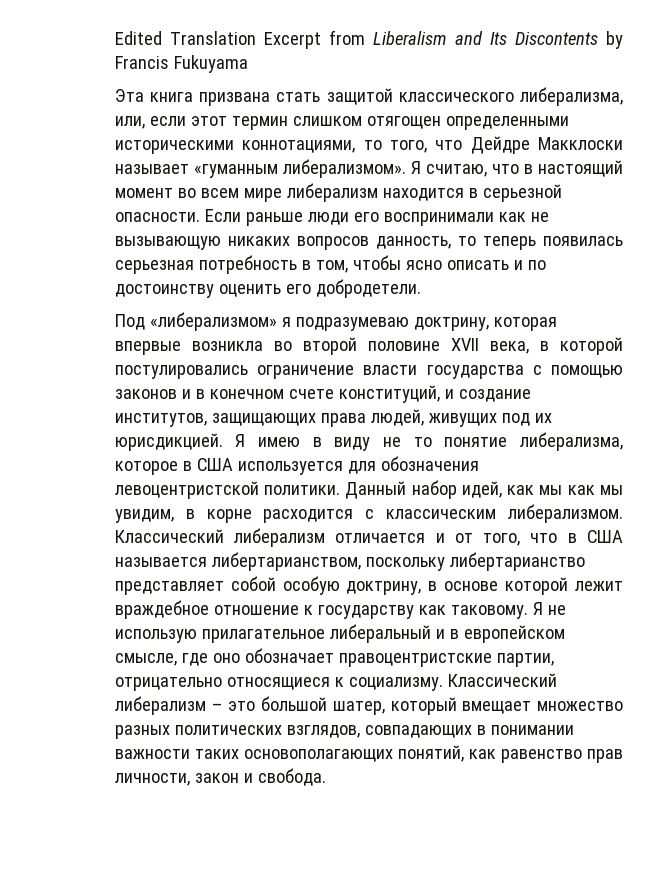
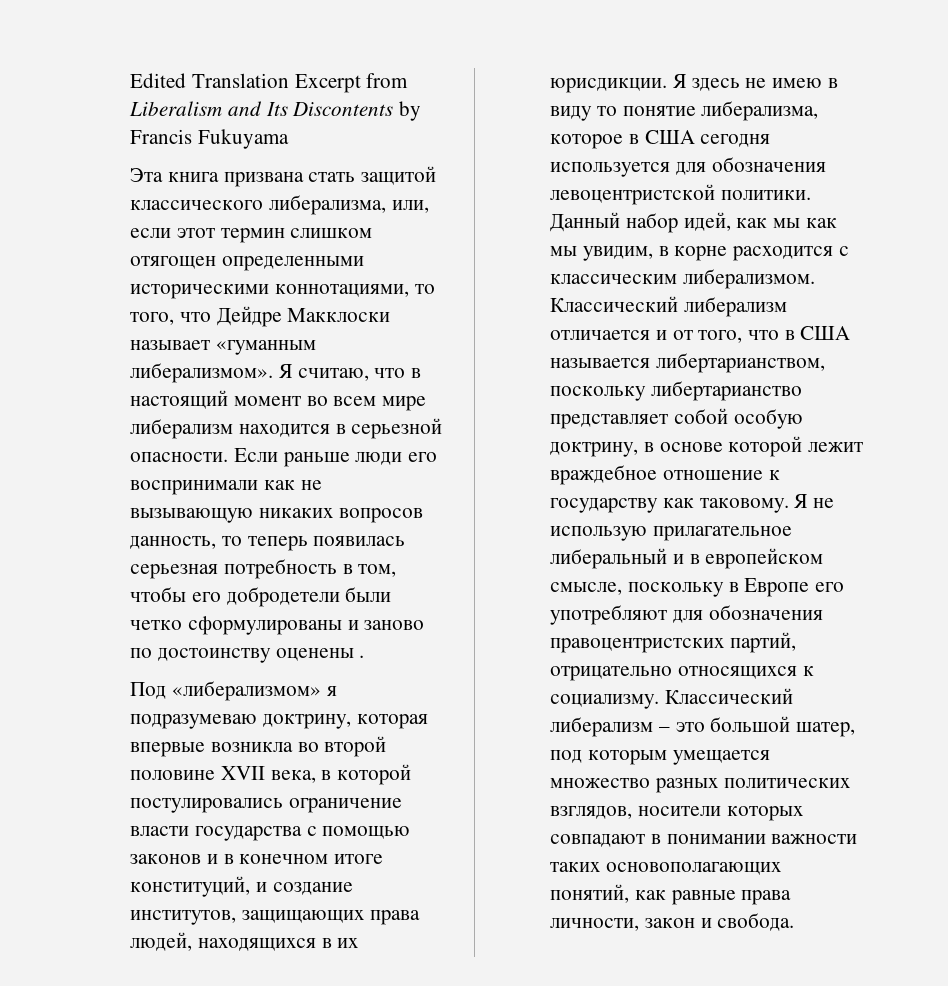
- Если раньше люди его воспринимали как не вызывающую никаких вопросов данность, то теперь появилась серьезная потребность в том, чтобы ясно описать и по достоинству оценить его добродетели.
+ Если раньше люди его воспринимали как не вызывающую никаких вопросов данность, то теперь появилась серьезная потребность в том, чтобы его добродетели были четко сформулированы и заново по достоинству оценены .
- Под «либерализмом» я подразумеваю доктрину, которая впервые возникла во второй половине XVII века, в которой постулировались ограничение власти государства с помощью законов и в конечном счете конституций, и создание институтов, защищающих права людей, живущих под их юрисдикцией. Я имею в виду не то понятие либерализма, которое в США используется для обозначения левоцентристской политики.
+ Под «либерализмом» я подразумеваю доктрину, которая впервые возникла во второй половине XVII века, в которой постулировались ограничение власти государства с помощью законов и в конечном итоге конституций, и создание институтов, защищающих права людей, находящихся в их юрисдикции. Я здесь не имею в виду то понятие либерализма, которое в США сегодня используется для обозначения левоцентристской политики.
- Я не использую прилагательное либеральный и в европейском смысле, где оно обозначает правоцентристские партии, отрицательно относящиеся к социализму.
+ Я не использую прилагательное либеральный и в европейском смысле, поскольку в Европе его употребляют для обозначения правоцентристских партий, отрицательно относящихся к социализму.
- Классический либерализм – это большой шатер, который вмещает множество разных политических взглядов, совпадающих в понимании важности таких основополагающих понятий, как равенство прав личности, закон и свобода.
+ Классический либерализм – это большой шатер, под которым умещается множество разных политических взглядов, носители которых совпадают в понимании важности таких основополагающих понятий, как равные права личности, закон и свобода.

